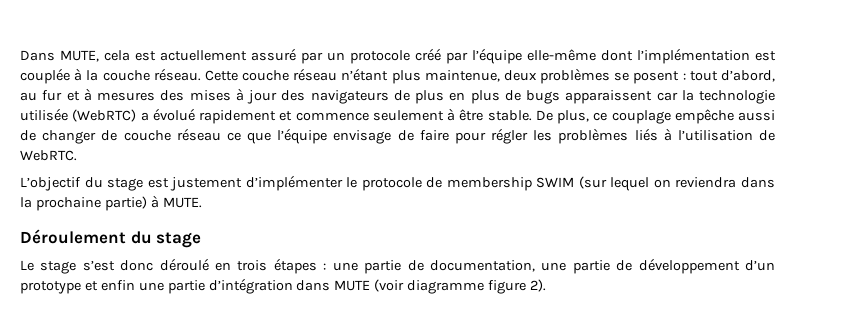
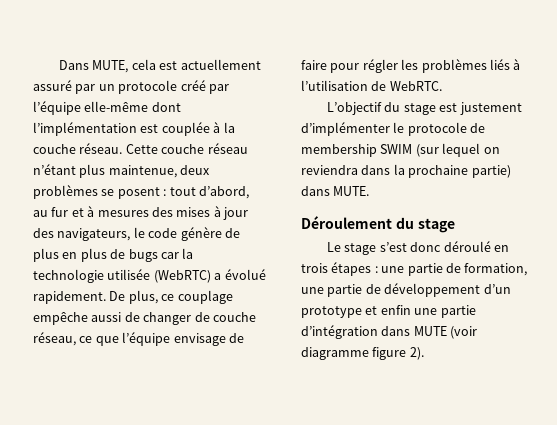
- Cette couche réseau n’étant plus maintenue, deux problèmes se posent : tout d’abord, au fur et à mesures des mises à jour des navigateurs de plus en plus de bugs apparaissent car la technologie utilisée (WebRTC) a évolué rapidement et commence seulement à être stable.
+ Cette couche réseau n’étant plus maintenue, deux problèmes se posent : tout d’abord, au fur et à mesures des mises à jour des navigateurs, le code génère de plus en plus de bugs car la technologie utilisée (WebRTC) a évolué rapidement.
- De plus, ce couplage empêche aussi de changer de couche réseau ce que l’équipe envisage de faire pour régler les problèmes liés à l’utilisation de WebRTC.
+ De plus, ce couplage empêche aussi de changer de couche réseau, ce que l’équipe envisage de faire pour régler les problèmes liés à l’utilisation de WebRTC.
- L’objectif du stage est justement d’implémenter le protocole de membership SWIM (sur lequel on reviendra dans la prochaine partie) à MUTE.
+ L’objectif du stage est justement d’implémenter le protocole de membership SWIM (sur lequel on reviendra dans la prochaine partie) dans MUTE.
- Le stage s’est donc déroulé en trois étapes : une partie de documentation, une partie de développement d’un prototype et enfin une partie d’intégration dans MUTE (voir diagramme figure 2).
+ Le stage s’est donc déroulé en trois étapes : une partie de formation, une partie de développement d’un prototype et enfin une partie d’intégration dans MUTE (voir diagramme figure 2).

